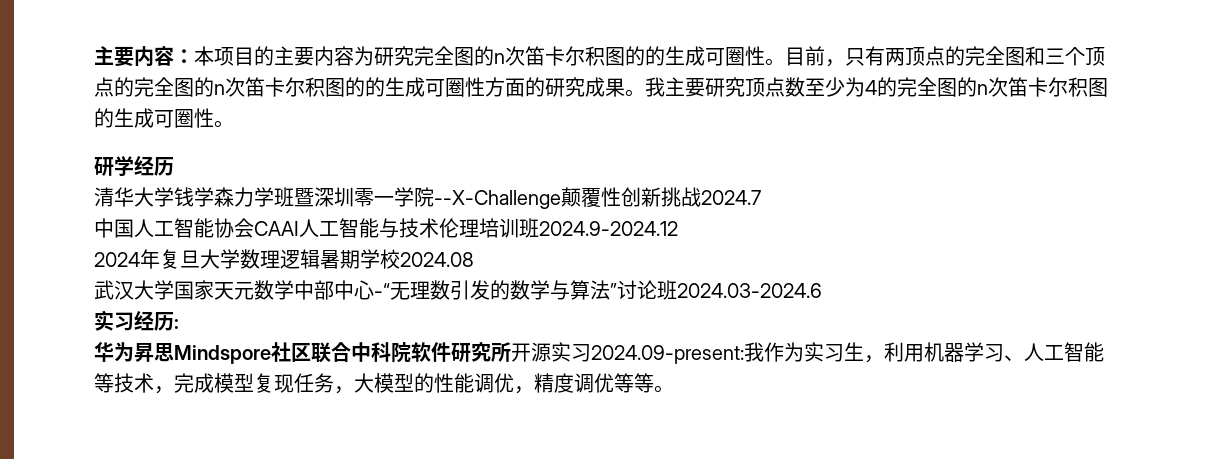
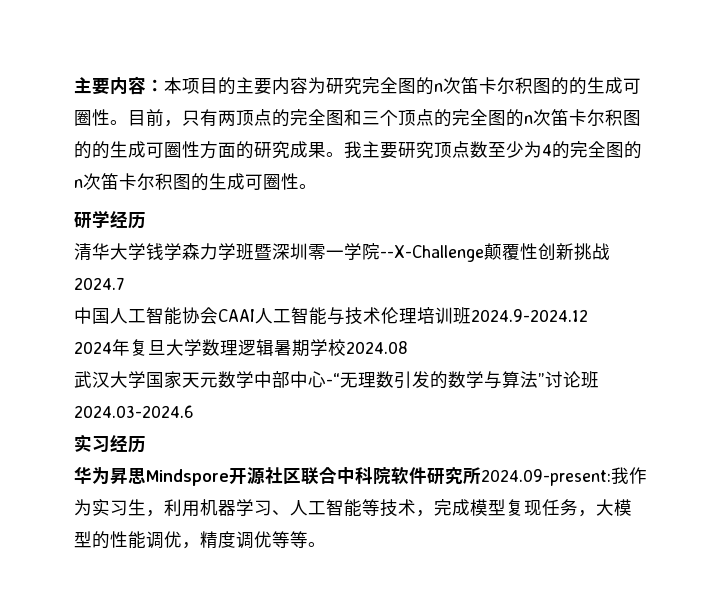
- 实习经历:
+ 实习经历
- 华为昇思Mindspore社区联合中科院软件研究所开源实习2024.09-present:我作为实习生，利用机器学习、人工智能等技术，完成模型复现任务，大模型的性能调优，精度调优等等。
+ 华为昇思Mindspore开源社区联合中科院软件研究所2024.09-present:我作为实习生，利用机器学习、人工智能等技术，完成模型复现任务，大模型的性能调优，精度调优等等。

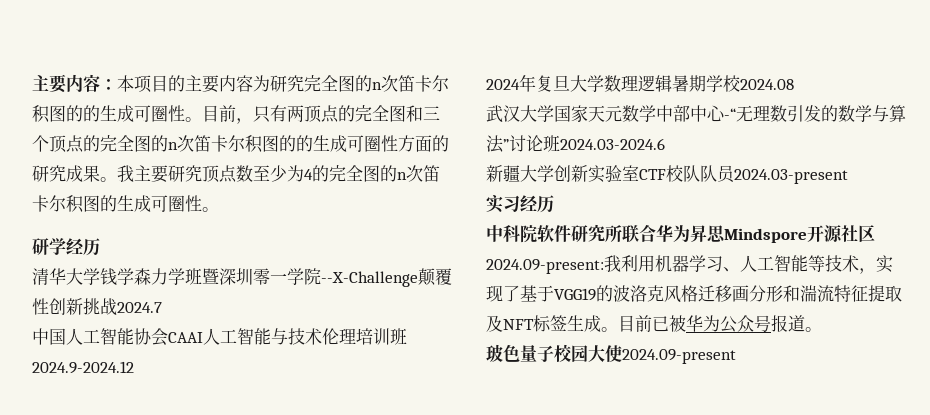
+ 新疆大学创新实验室CTF校队队员2024.03-present
  实习经历
- 华为昇思Mindspore开源社区联合中科院软件研究所2024.09-present:我作为实习生，利用机器学习、人工智能等技术，完成模型复现任务，大模型的性能调优，精度调优等等。
+ 中科院软件研究所联合华为昇思Mindspore开源社区2024.09-present:我利用机器学习、人工智能等技术，实现了基于VGG19的波洛克风格迁移画分形和湍流特征提取及NFT标签生成。目前已被华为公众号报道。
+ 玻色量子校园大使2024.09-present

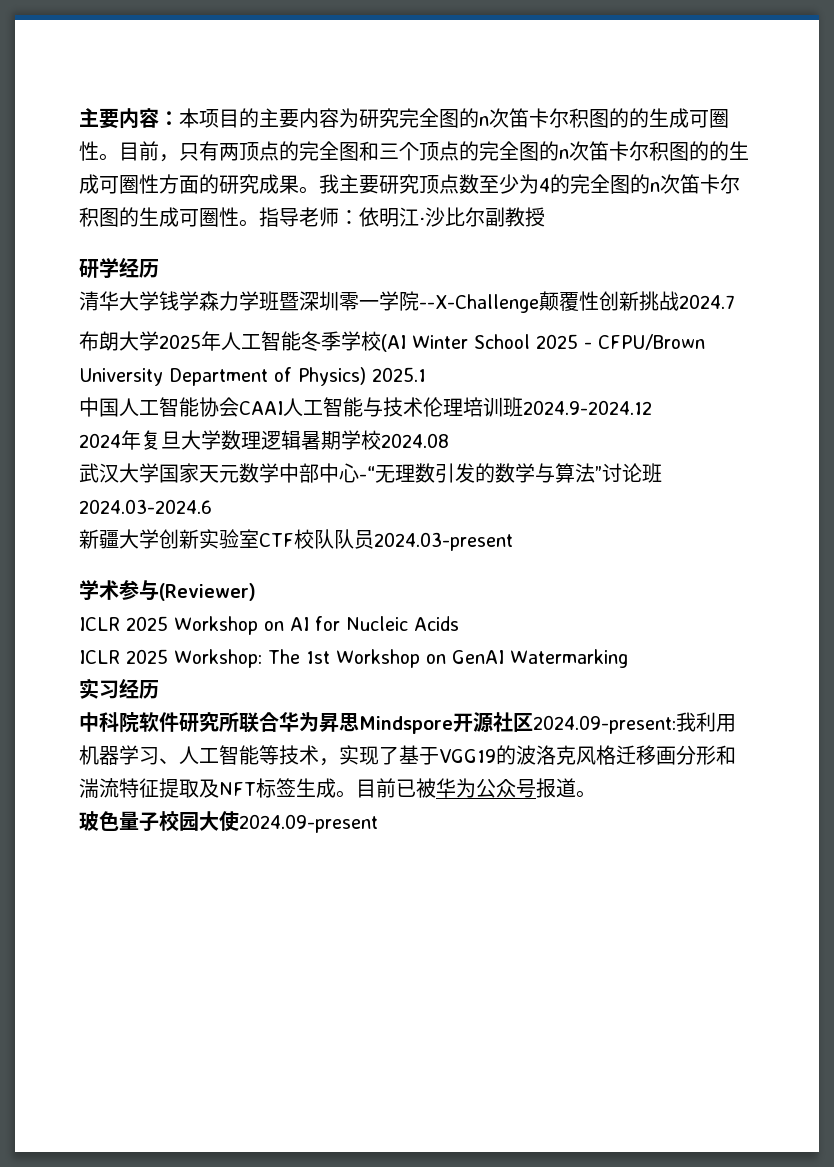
+ 指导老师：依明江·沙比尔副教授
+ 布朗大学2025年人工智能冬季学校(AI Winter School 2025 - CFPU/Brown University Department of Physics) 2025.1
+ 学术参与(Reviewer)
+ ICLR 2025 Workshop on AI for Nucleic Acids
+ ICLR 2025 Workshop: The 1st Workshop on GenAI Watermarking

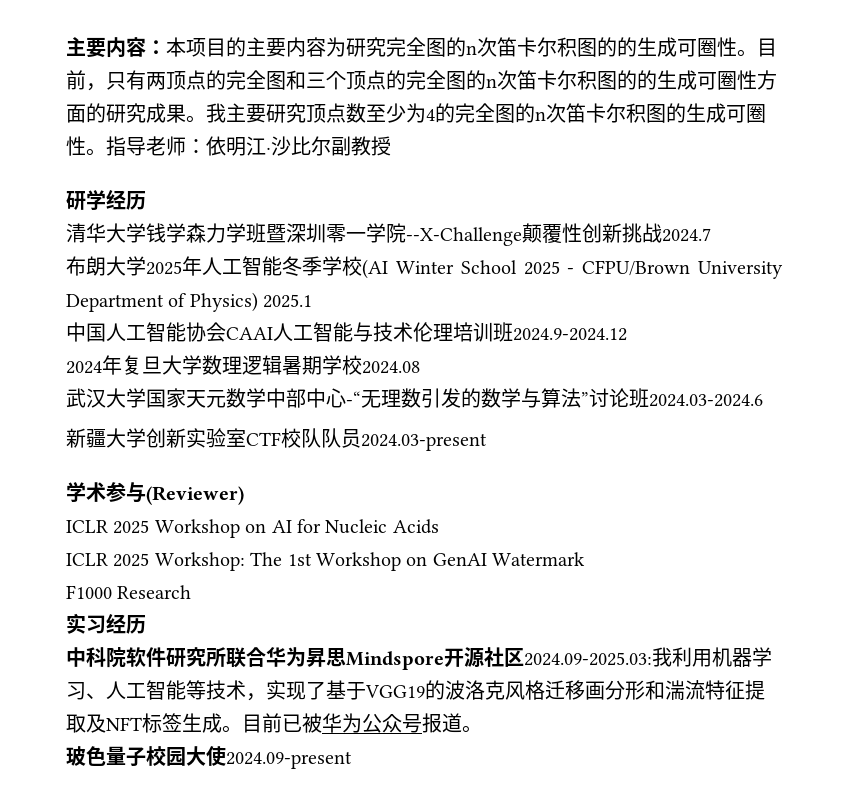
- ICLR 2025 Workshop: The 1st Workshop on GenAI Watermarking
+ ICLR 2025 Workshop: The 1st Workshop on GenAI Watermark
+ F1000 Research
- 中科院软件研究所联合华为昇思Mindspore开源社区2024.09-present:我利用机器学习、人工智能等技术，实现了基于VGG19的波洛克风格迁移画分形和湍流特征提取及NFT标签生成。
+ 中科院软件研究所联合华为昇思Mindspore开源社区2024.09-2025.03:我利用机器学习、人工智能等技术，实现了基于VGG19的波洛克风格迁移画分形和湍流特征提取及NFT标签生成。

